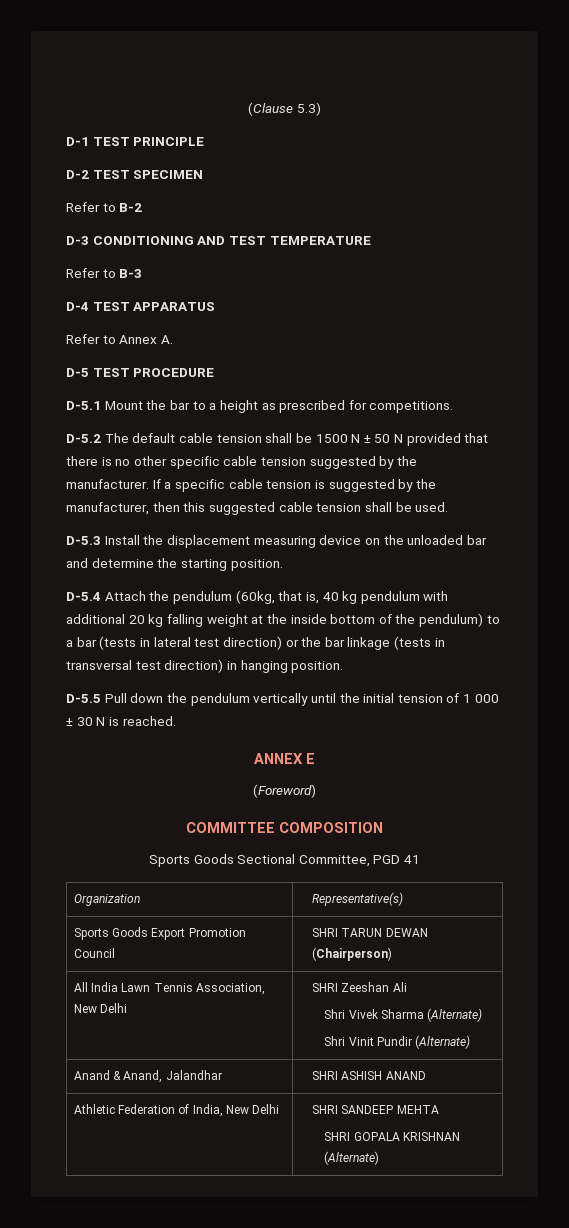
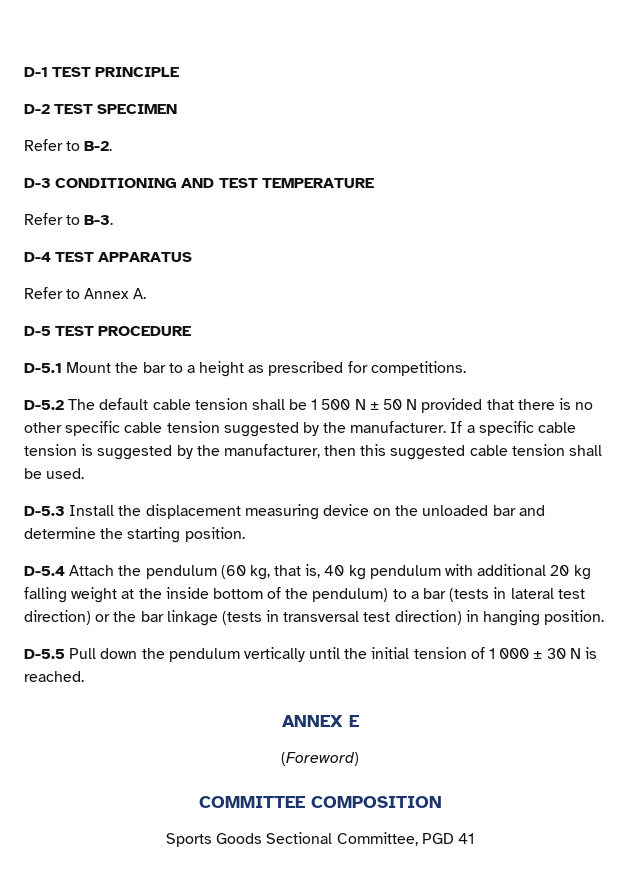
- (Clause 5.3)
- Refer to B-2
+ Refer to B-2.
- Refer to B-3
+ Refer to B-3.
- D-5.2 The default cable tension shall be 1500 N ± 50 N provided that there is no other specific cable tension suggested by the manufacturer.
+ D-5.2 The default cable tension shall be 1 500 N ± 50 N provided that there is no other specific cable tension suggested by the manufacturer.
- D-5.4 Attach the pendulum (60kg, that is, 40 kg pendulum with additional 20 kg falling weight at the inside bottom of the pendulum) to a bar (tests in lateral test direction) or the bar linkage (tests in transversal test direction) in hanging position.
+ D-5.4 Attach the pendulum (60 kg, that is, 40 kg pendulum with additional 20 kg falling weight at the inside bottom of the pendulum) to a bar (tests in lateral test direction) or the bar linkage (tests in transversal test direction) in hanging position.
- Organization | Representative(s)
- Sports Goods Export Promotion Council | SHRI TARUN DEWAN (Chairperson)
- All India Lawn Tennis Association, New Delhi | SHRI Zeeshan Ali
- Shri Vivek Sharma (Alternate)
- Shri Vinit Pundir (Alternate)
- Anand & Anand, Jalandhar | SHRI ASHISH ANAND
- Athletic Federation of India, New Delhi | SHRI SANDEEP MEHTA
- SHRI GOPALA KRISHNAN (Alternate)

